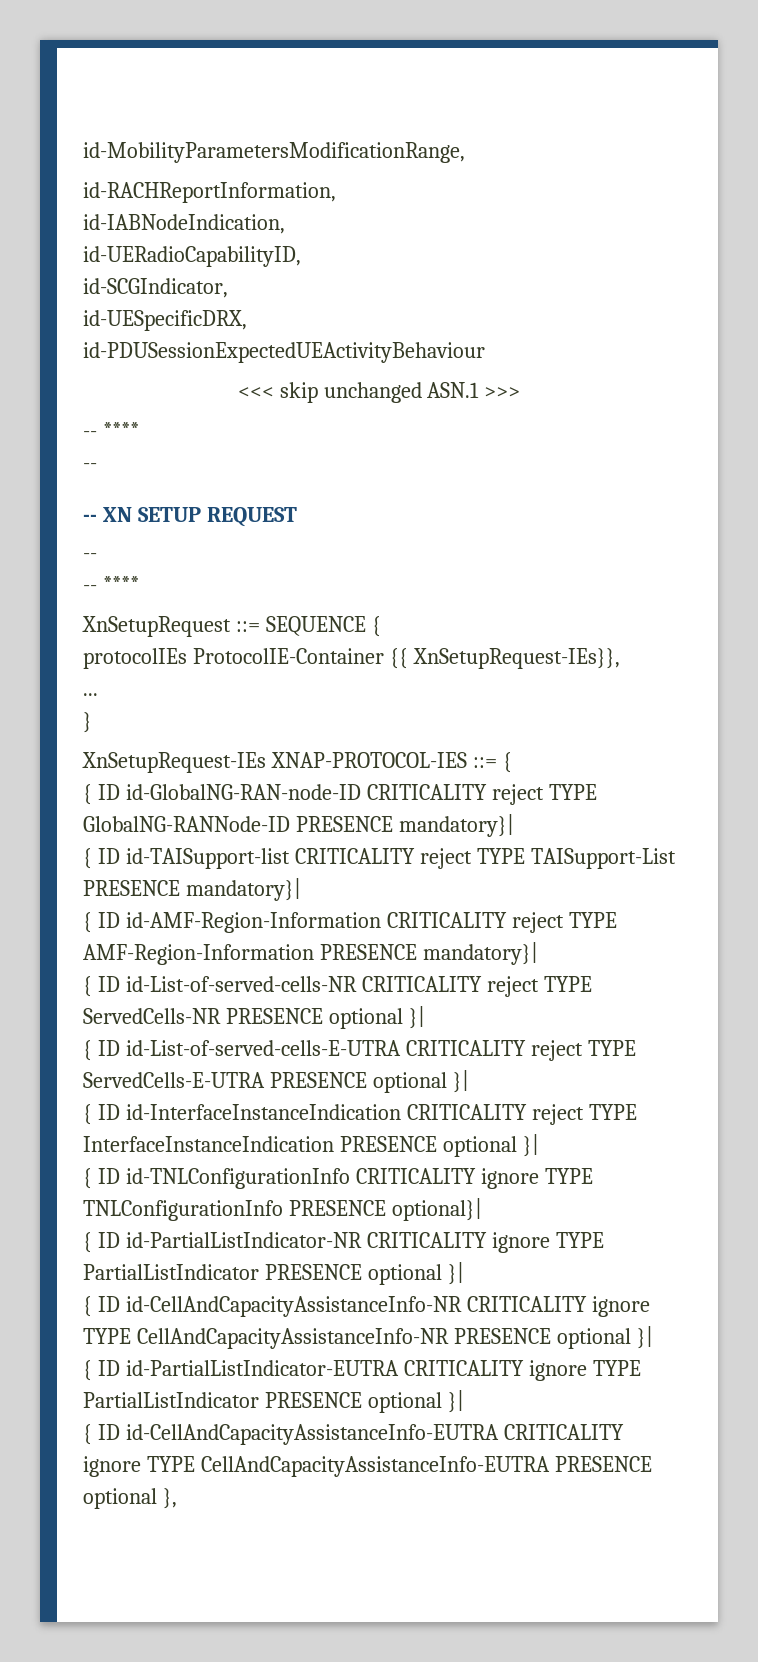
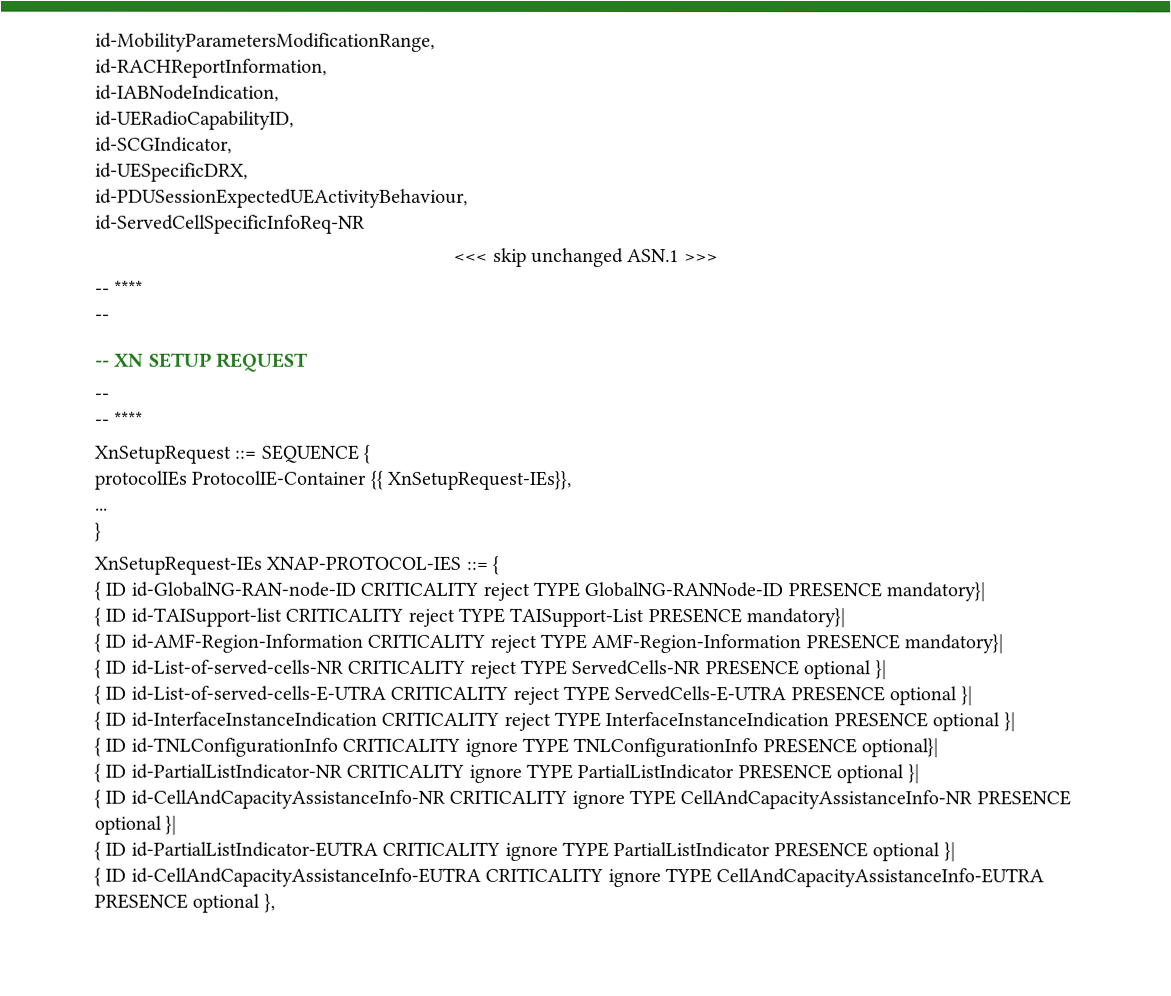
- id-PDUSessionExpectedUEActivityBehaviour
+ id-PDUSessionExpectedUEActivityBehaviour,
+ id-ServedCellSpecificInfoReq-NR

